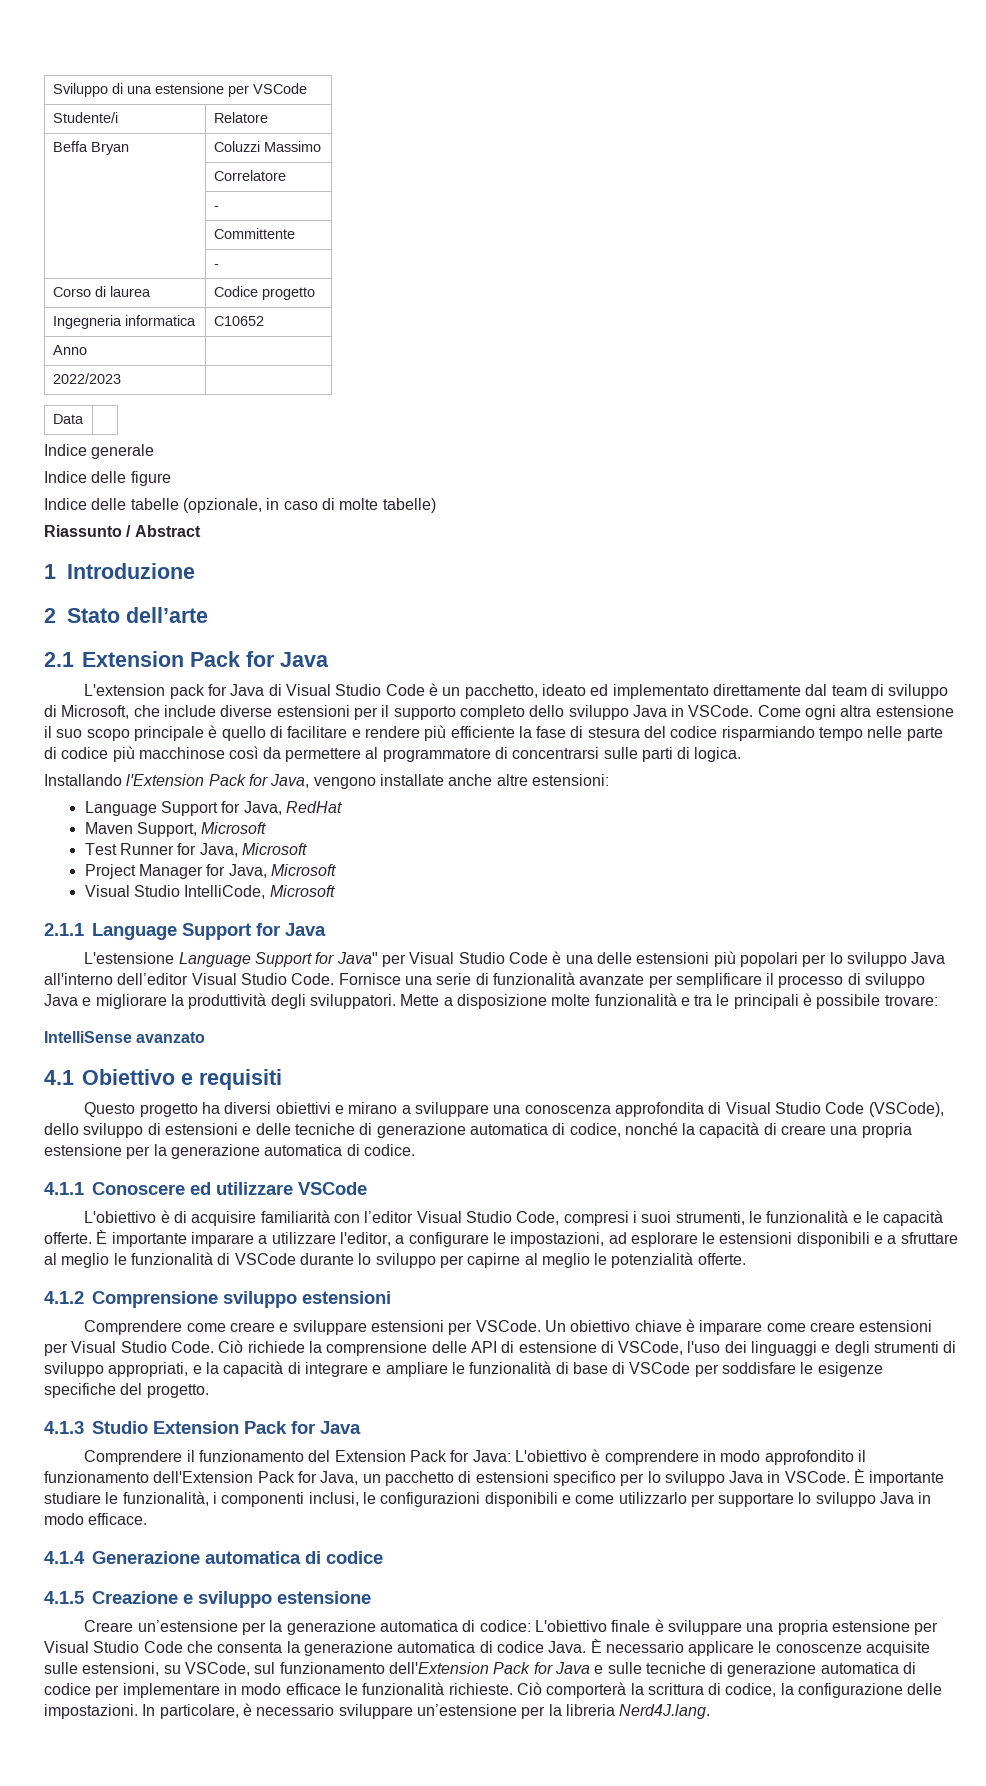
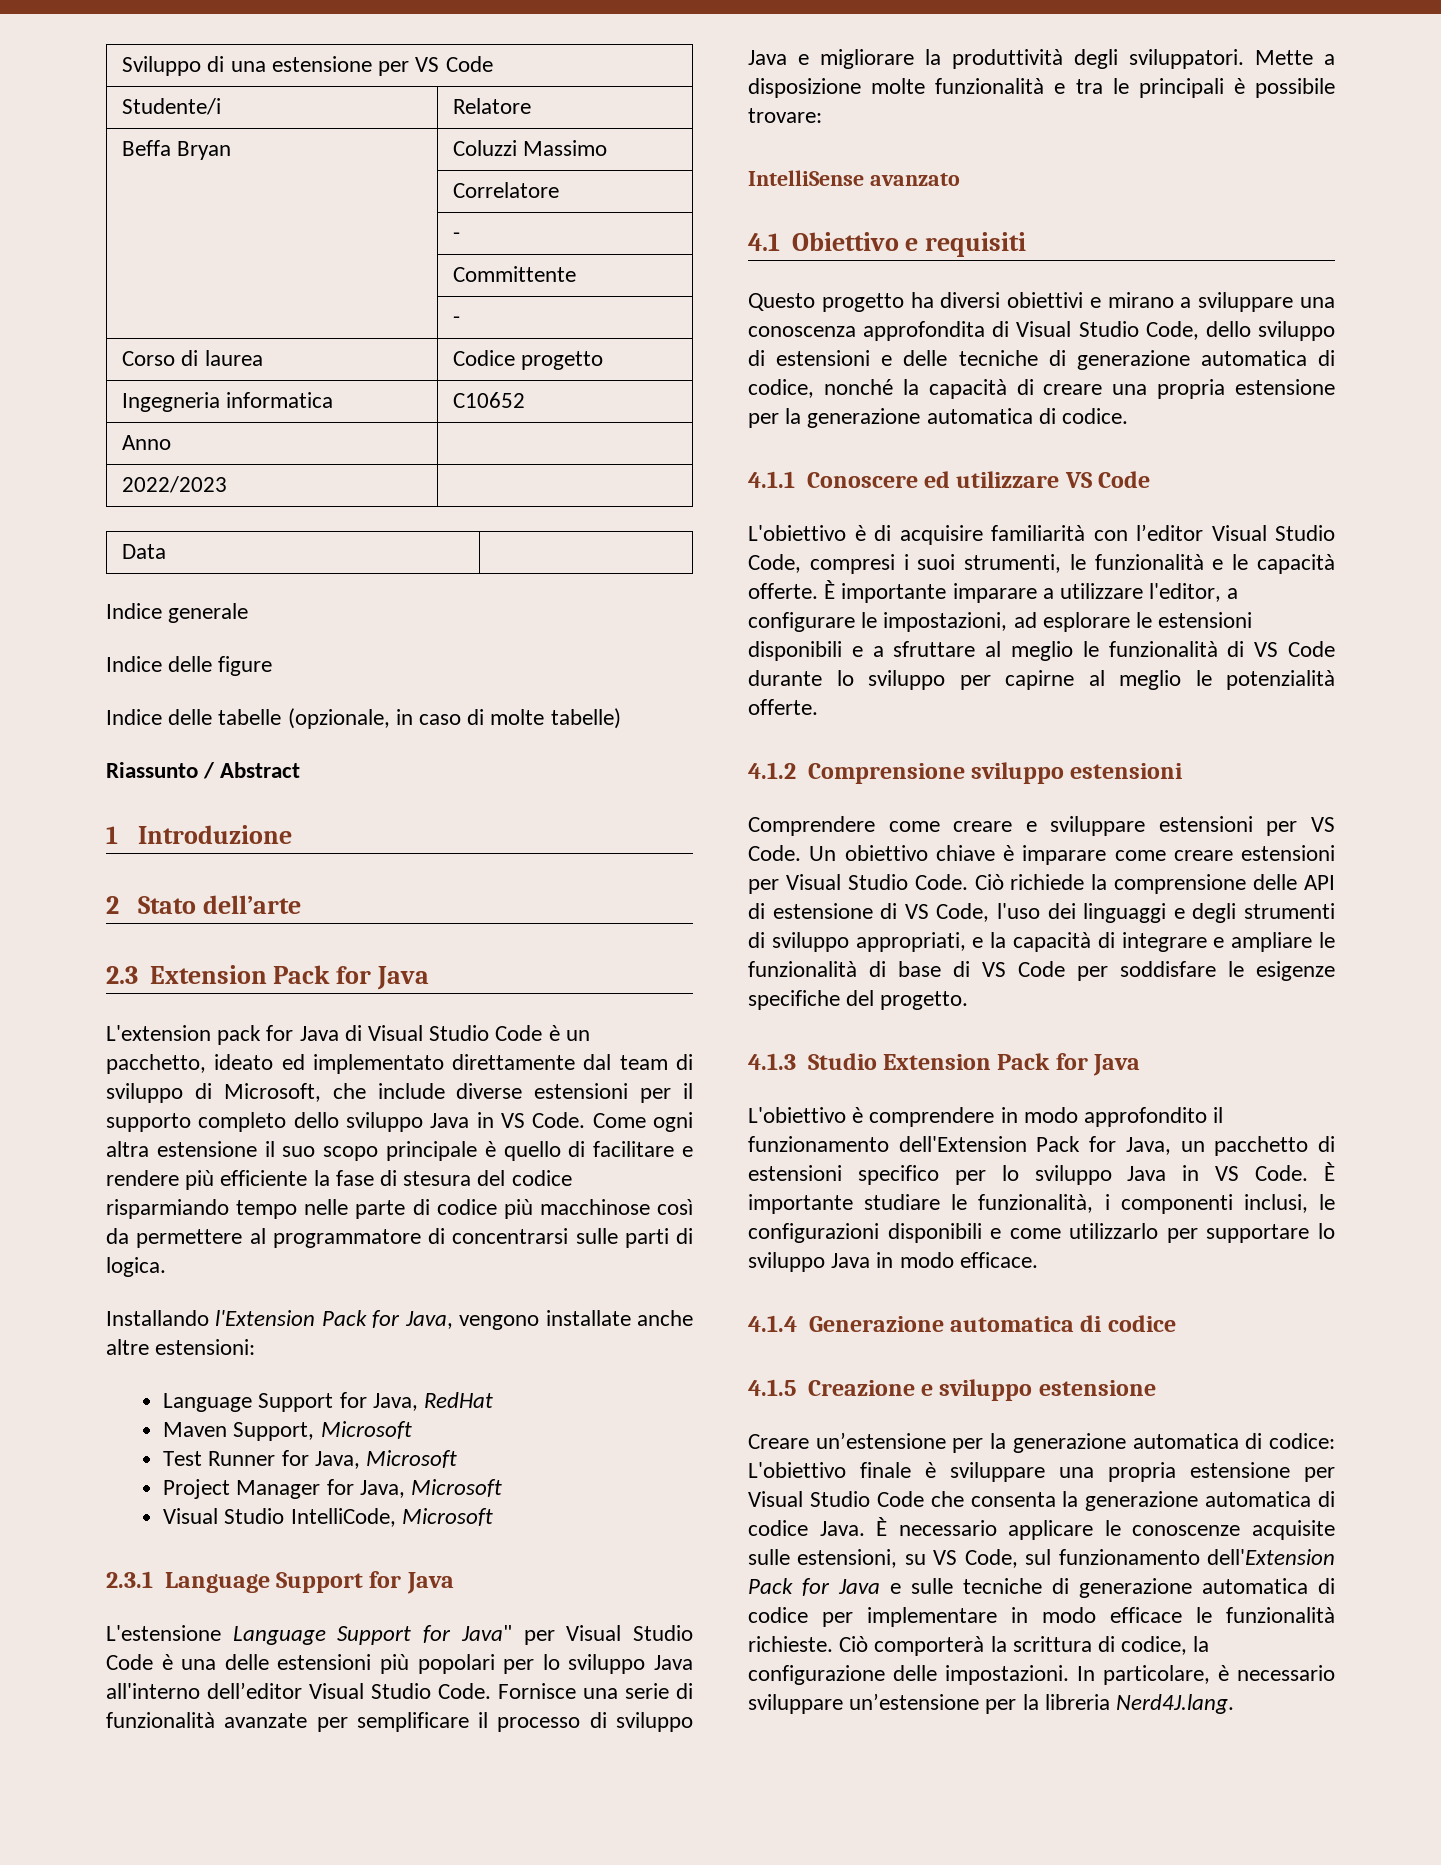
- Sviluppo di una estensione per VSCode
+ Sviluppo di una estensione per VS Code
- 2.1 Extension Pack for Java
+ 2.3 Extension Pack for Java
- L'extension pack for Java di Visual Studio Code è un pacchetto, ideato ed implementato direttamente dal team di sviluppo di Microsoft, che include diverse estensioni per il supporto completo dello sviluppo Java in VSCode.
+ L'extension pack for Java di Visual Studio Code è un pacchetto, ideato ed implementato direttamente dal team di sviluppo di Microsoft, che include diverse estensioni per il supporto completo dello sviluppo Java in VS Code.
- 2.1.1 Language Support for Java
+ 2.3.1 Language Support for Java
- Questo progetto ha diversi obiettivi e mirano a sviluppare una conoscenza approfondita di Visual Studio Code (VSCode), dello sviluppo di estensioni e delle tecniche di generazione automatica di codice, nonché la capacità di creare una propria estensione per la generazione automatica di codice.
+ Questo progetto ha diversi obiettivi e mirano a sviluppare una conoscenza approfondita di Visual Studio Code, dello sviluppo di estensioni e delle tecniche di generazione automatica di codice, nonché la capacità di creare una propria estensione per la generazione automatica di codice.
- 4.1.1 Conoscere ed utilizzare VSCode
+ 4.1.1 Conoscere ed utilizzare VS Code
- È importante imparare a utilizzare l'editor, a configurare le impostazioni, ad esplorare le estensioni disponibili e a sfruttare al meglio le funzionalità di VSCode durante lo sviluppo per capirne al meglio le potenzialità offerte.
+ È importante imparare a utilizzare l'editor, a configurare le impostazioni, ad esplorare le estensioni disponibili e a sfruttare al meglio le funzionalità di VS Code durante lo sviluppo per capirne al meglio le potenzialità offerte.
- Comprendere come creare e sviluppare estensioni per VSCode.
+ Comprendere come creare e sviluppare estensioni per VS Code.
- Ciò richiede la comprensione delle API di estensione di VSCode, l'uso dei linguaggi e degli strumenti di sviluppo appropriati, e la capacità di integrare e ampliare le funzionalità di base di VSCode per soddisfare le esigenze specifiche del progetto.
+ Ciò richiede la comprensione delle API di estensione di VS Code, l'uso dei linguaggi e degli strumenti di sviluppo appropriati, e la capacità di integrare e ampliare le funzionalità di base di VS Code per soddisfare le esigenze specifiche del progetto.
- Comprendere il funzionamento del Extension Pack for Java: L'obiettivo è comprendere in modo approfondito il funzionamento dell'Extension Pack for Java, un pacchetto di estensioni specifico per lo sviluppo Java in VSCode.
+ L'obiettivo è comprendere in modo approfondito il funzionamento dell'Extension Pack for Java, un pacchetto di estensioni specifico per lo sviluppo Java in VS Code.
- È necessario applicare le conoscenze acquisite sulle estensioni, su VSCode, sul funzionamento dell'Extension Pack for Java e sulle tecniche di generazione automatica di codice per implementare in modo efficace le funzionalità richieste.
+ È necessario applicare le conoscenze acquisite sulle estensioni, su VS Code, sul funzionamento dell'Extension Pack for Java e sulle tecniche di generazione automatica di codice per implementare in modo efficace le funzionalità richieste.

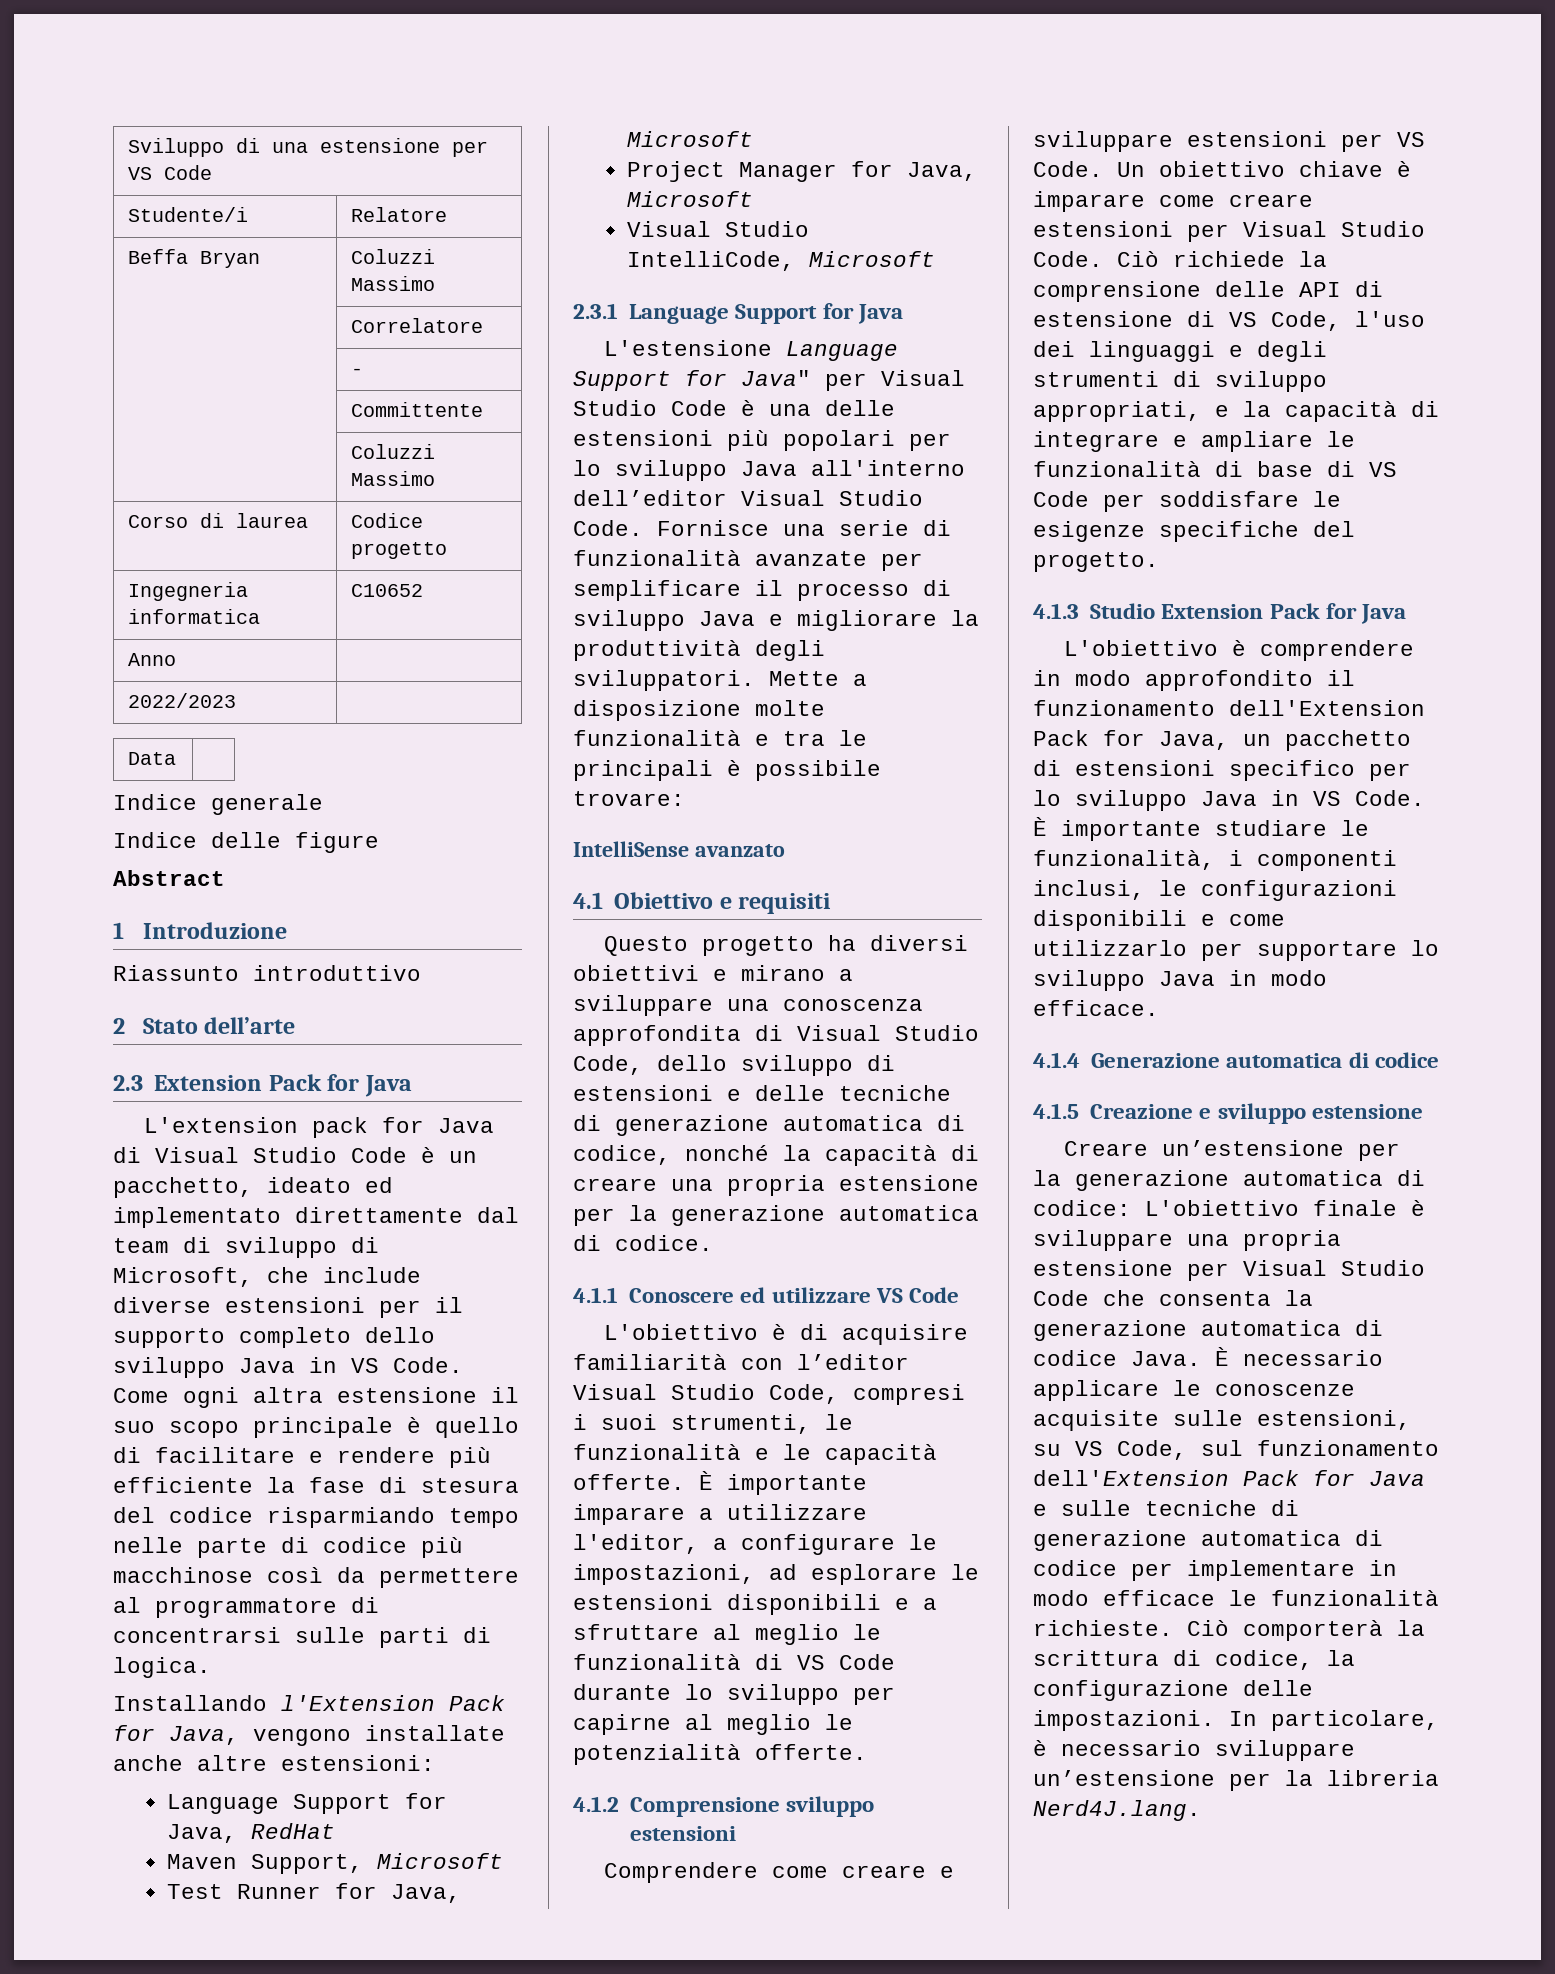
  | Committente
- | -
+ | Coluzzi Massimo
- Indice delle tabelle (opzionale, in caso di molte tabelle)
- Riassunto / Abstract
+ Abstract
+ Riassunto introduttivo

